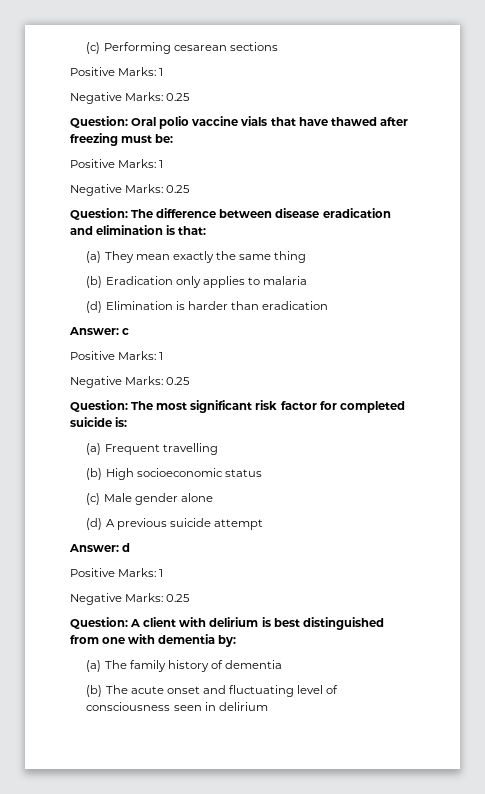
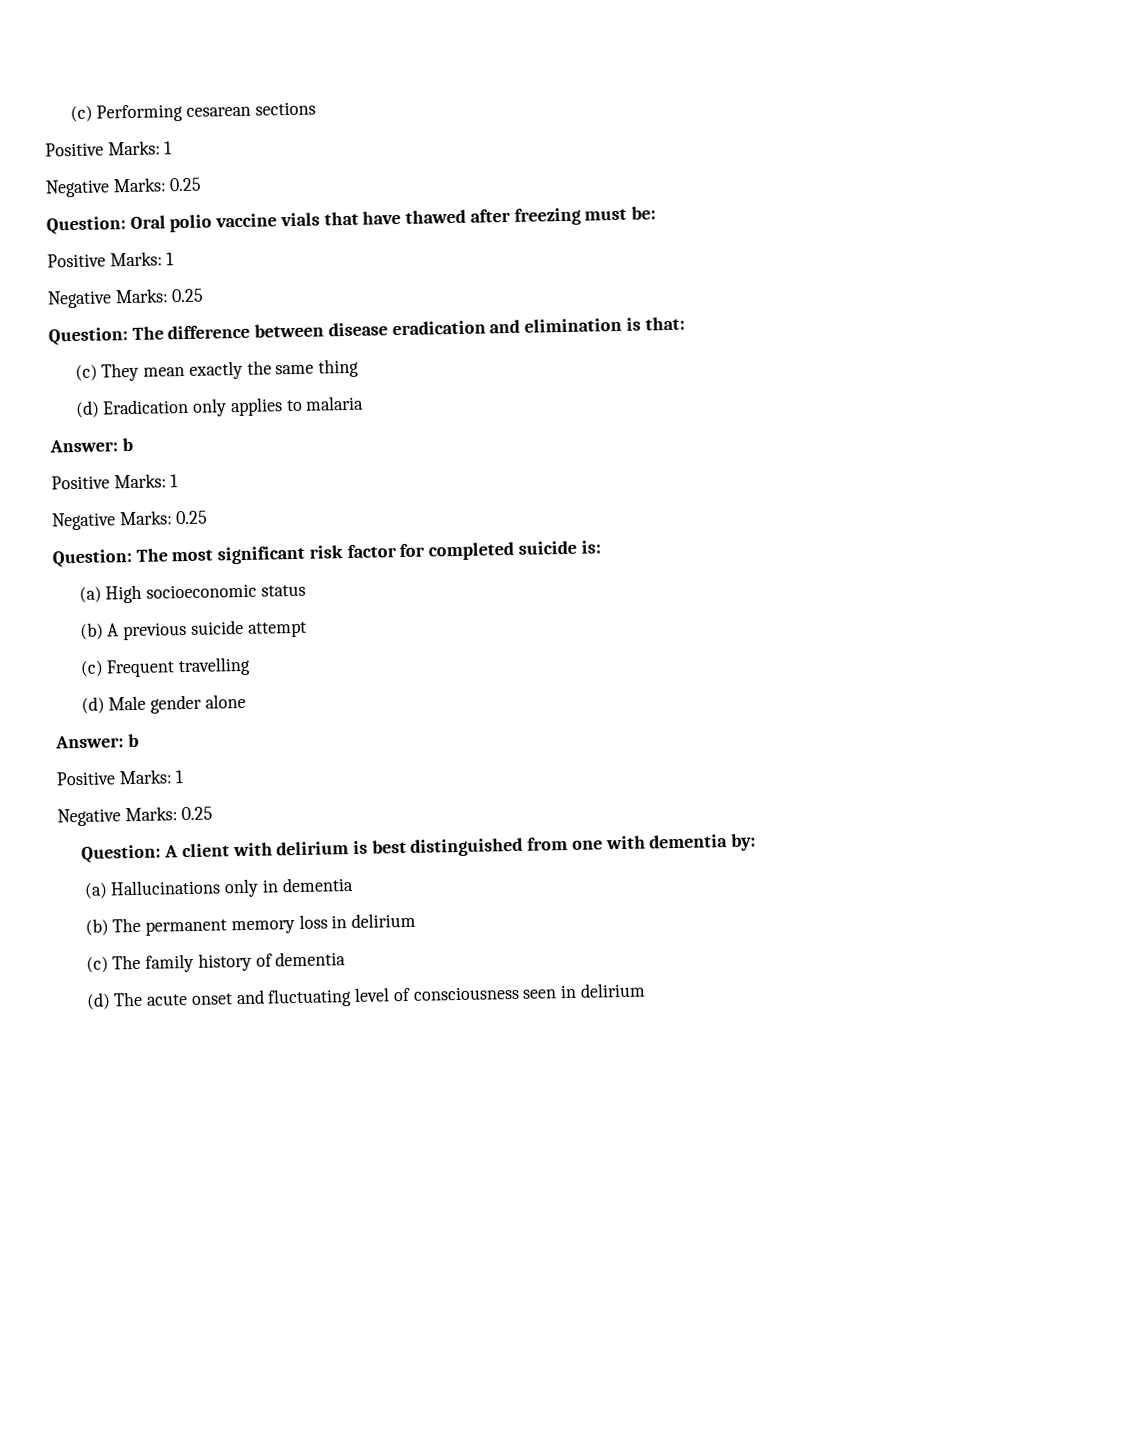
- (a) They mean exactly the same thing
+ (c) They mean exactly the same thing
- (b) Eradication only applies to malaria
- (d) Elimination is harder than eradication
- Answer: c
+ (d) Eradication only applies to malaria
+ Answer: b
- (a) Frequent travelling
- (b) High socioeconomic status
+ (a) High socioeconomic status
- (c) Male gender alone
- (d) A previous suicide attempt
+ (b) A previous suicide attempt
- Answer: d
+ (c) Frequent travelling
+ (d) Male gender alone
+ Answer: b
- (a) The family history of dementia
+ (a) Hallucinations only in dementia
+ (b) The permanent memory loss in delirium
+ (c) The family history of dementia
- (b) The acute onset and fluctuating level of consciousness seen in delirium
+ (d) The acute onset and fluctuating level of consciousness seen in delirium

